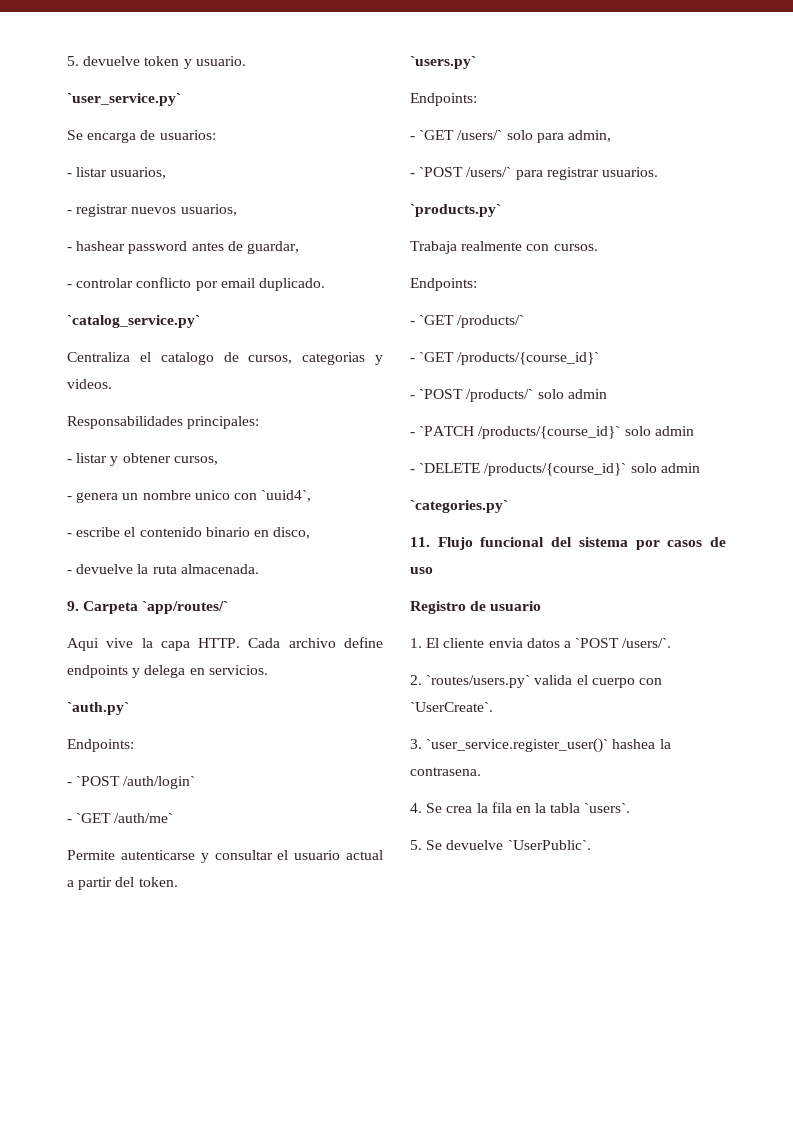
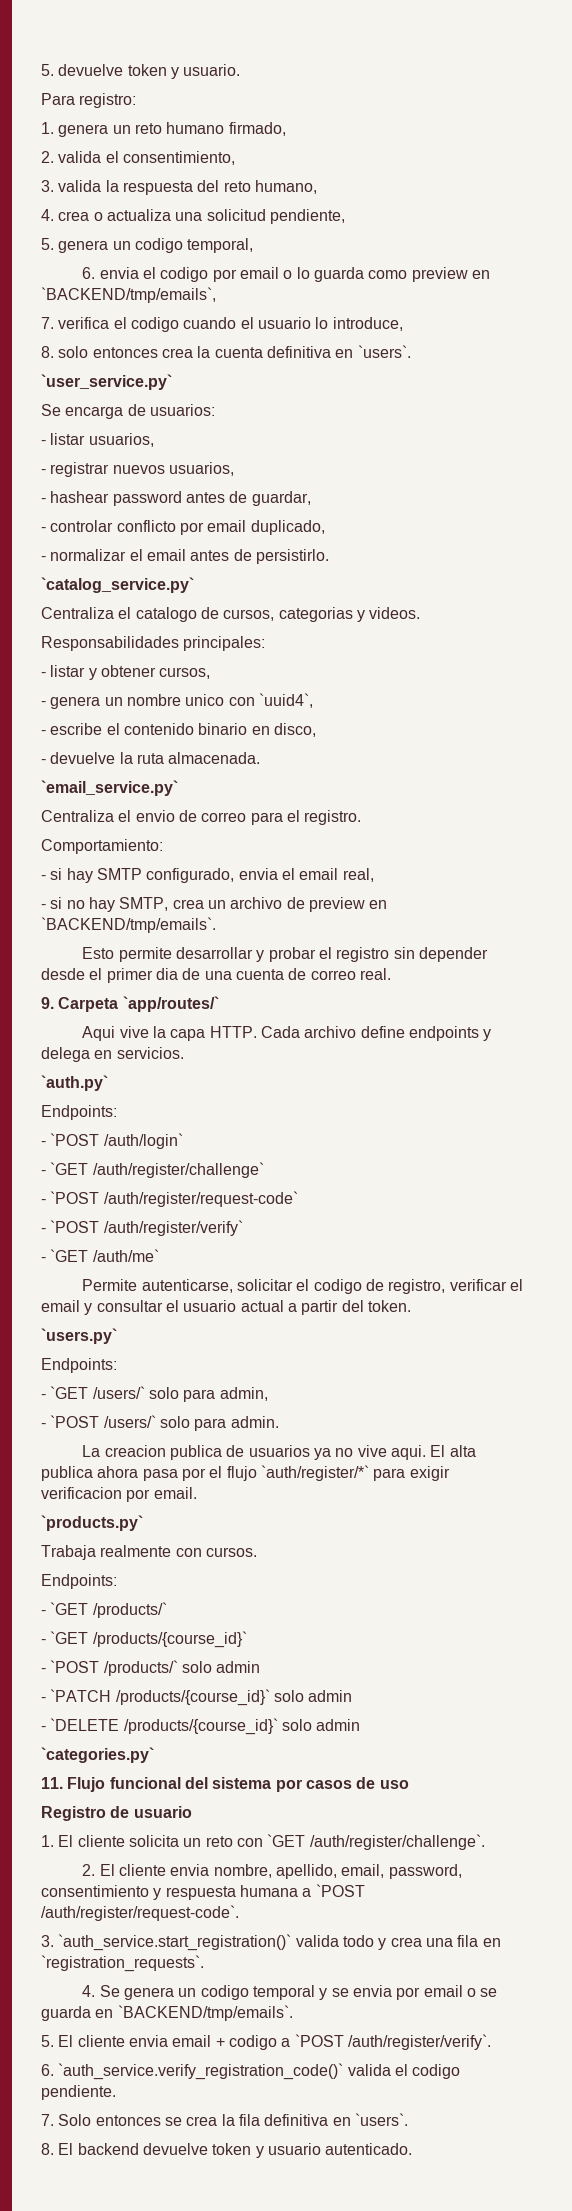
+ Para registro:
+ 1. genera un reto humano firmado,
+ 2. valida el consentimiento,
+ 3. valida la respuesta del reto humano,
+ 4. crea o actualiza una solicitud pendiente,
+ 5. genera un codigo temporal,
+ 6. envia el codigo por email o lo guarda como preview en `BACKEND/tmp/emails`,
+ 7. verifica el codigo cuando el usuario lo introduce,
+ 8. solo entonces crea la cuenta definitiva en `users`.
- - controlar conflicto por email duplicado.
+ - controlar conflicto por email duplicado,
+ - normalizar el email antes de persistirlo.
+ `email_service.py`
+ Centraliza el envio de correo para el registro.
+ Comportamiento:
+ - si hay SMTP configurado, envia el email real,
+ - si no hay SMTP, crea un archivo de preview en `BACKEND/tmp/emails`.
+ Esto permite desarrollar y probar el registro sin depender desde el primer dia de una cuenta de correo real.
+ - `GET /auth/register/challenge`
+ - `POST /auth/register/request-code`
+ - `POST /auth/register/verify`
  - `GET /auth/me`
- Permite autenticarse y consultar el usuario actual a partir del token.
+ Permite autenticarse, solicitar el codigo de registro, verificar el email y consultar el usuario actual a partir del token.
- - `POST /users/` para registrar usuarios.
+ - `POST /users/` solo para admin.
+ La creacion publica de usuarios ya no vive aqui. El alta publica ahora pasa por el flujo `auth/register/*` para exigir verificacion por email.
- 1. El cliente envia datos a `POST /users/`.
- 2. `routes/users.py` valida el cuerpo con `UserCreate`.
- 3. `user_service.register_user()` hashea la contrasena.
- 4. Se crea la fila en la tabla `users`.
- 5. Se devuelve `UserPublic`.
+ 1. El cliente solicita un reto con `GET /auth/register/challenge`.
+ 2. El cliente envia nombre, apellido, email, password, consentimiento y respuesta humana a `POST /auth/register/request-code`.
+ 3. `auth_service.start_registration()` valida todo y crea una fila en `registration_requests`.
+ 4. Se genera un codigo temporal y se envia por email o se guarda en `BACKEND/tmp/emails`.
+ 5. El cliente envia email + codigo a `POST /auth/register/verify`.
+ 6. `auth_service.verify_registration_code()` valida el codigo pendiente.
+ 7. Solo entonces se crea la fila definitiva en `users`.
+ 8. El backend devuelve token y usuario autenticado.

